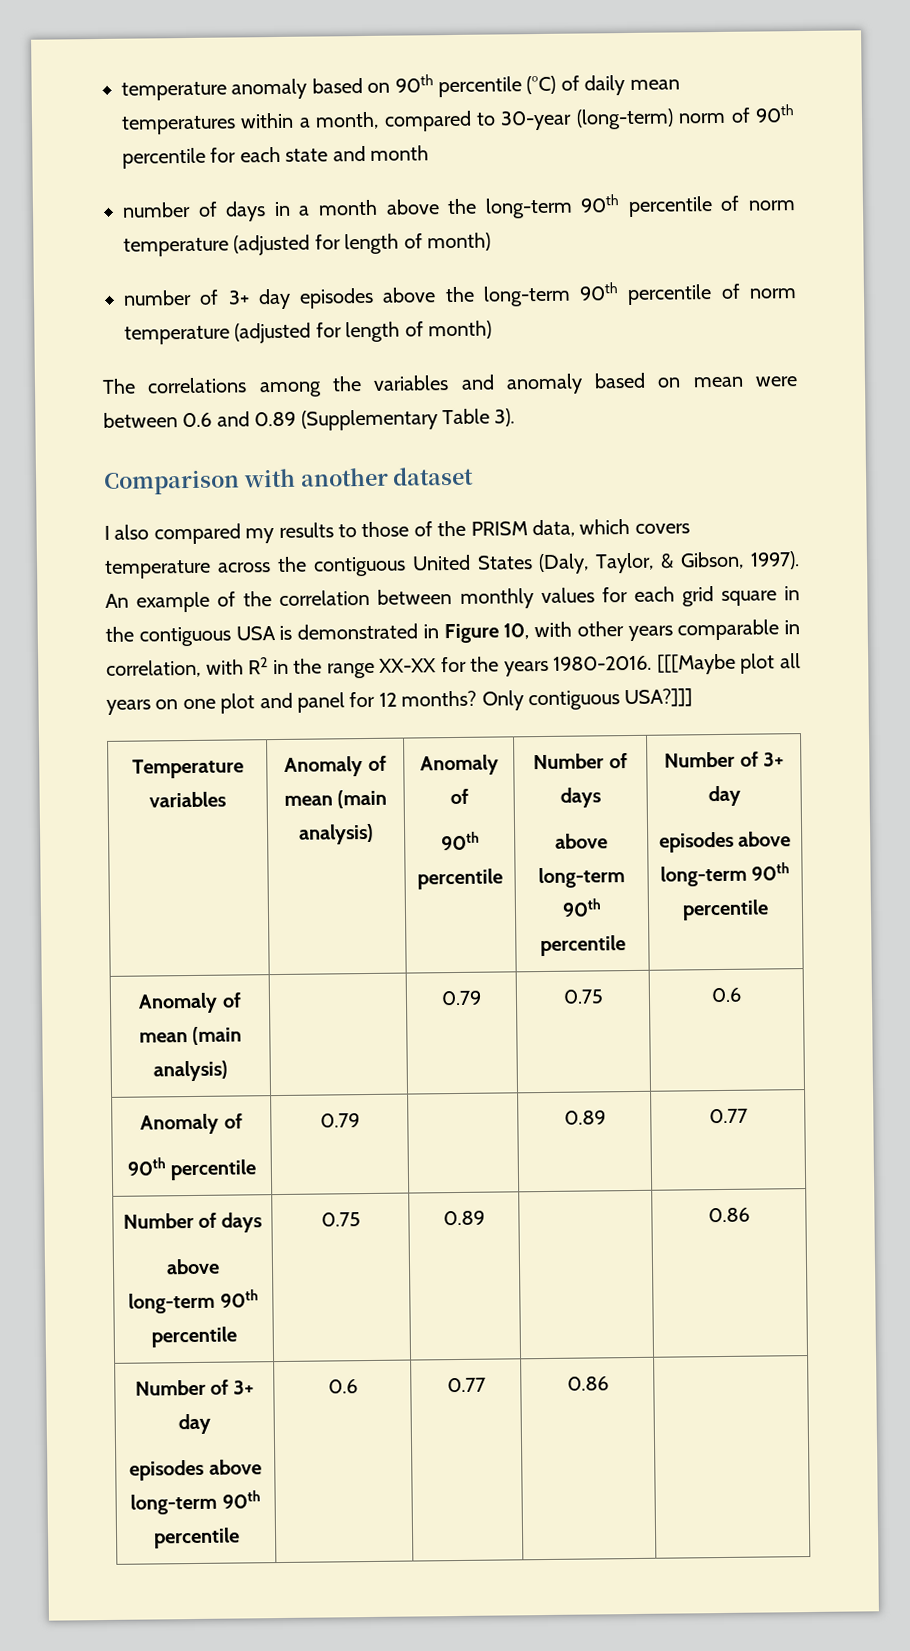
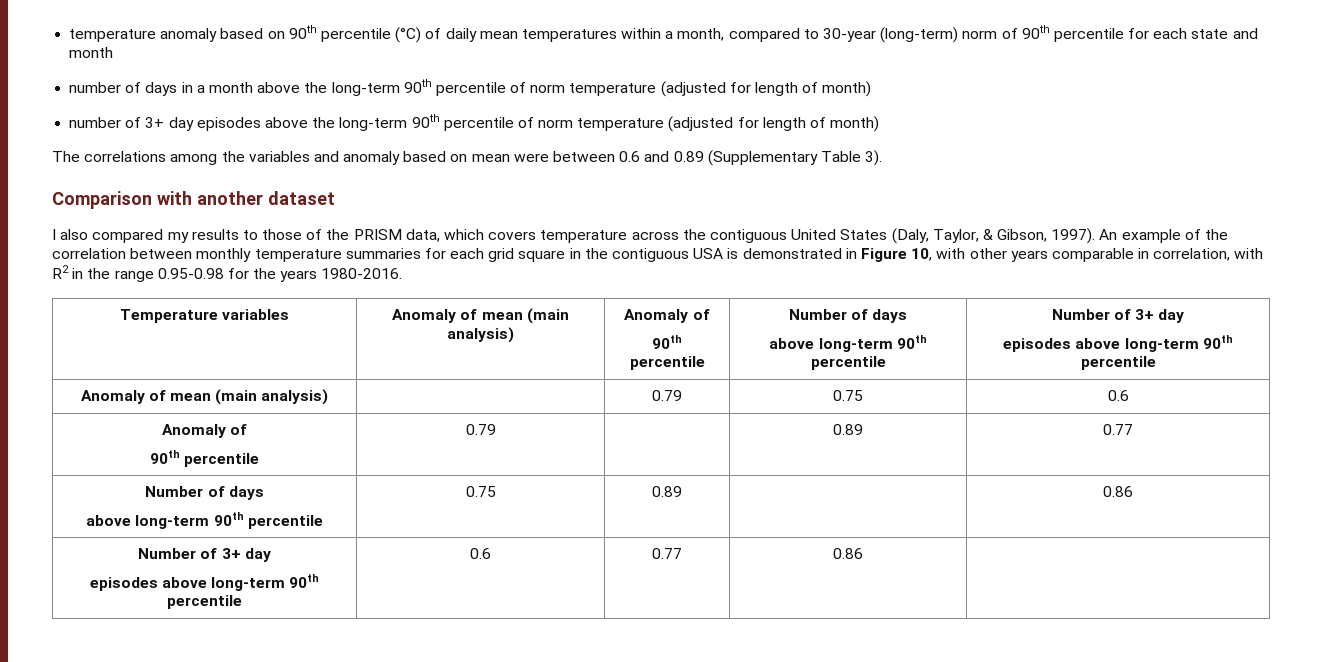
- An example of the correlation between monthly values for each grid square in the contiguous USA is demonstrated in Figure 10, with other years comparable in correlation, with R2 in the range XX-XX for the years 1980-2016. [[[Maybe plot all years on one plot and panel for 12 months? Only contiguous USA?]]]
+ An example of the correlation between monthly temperature summaries for each grid square in the contiguous USA is demonstrated in Figure 10, with other years comparable in correlation, with R2 in the range 0.95-0.98 for the years 1980-2016.

